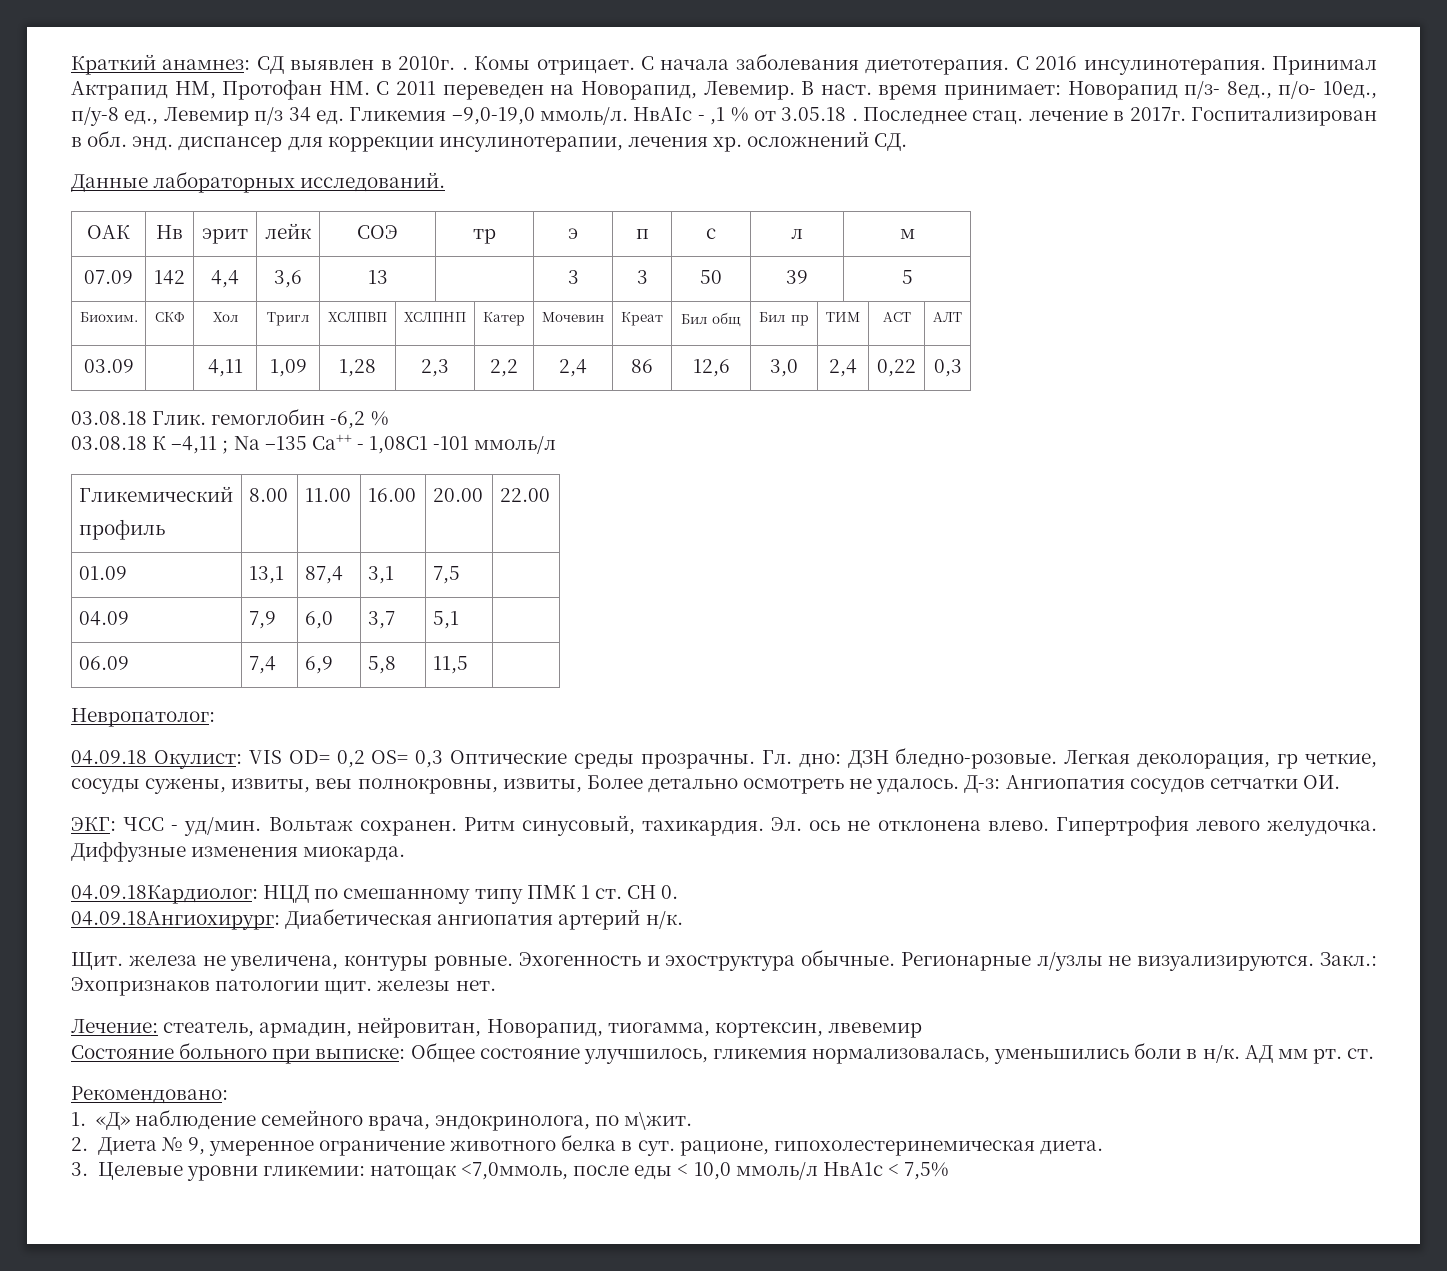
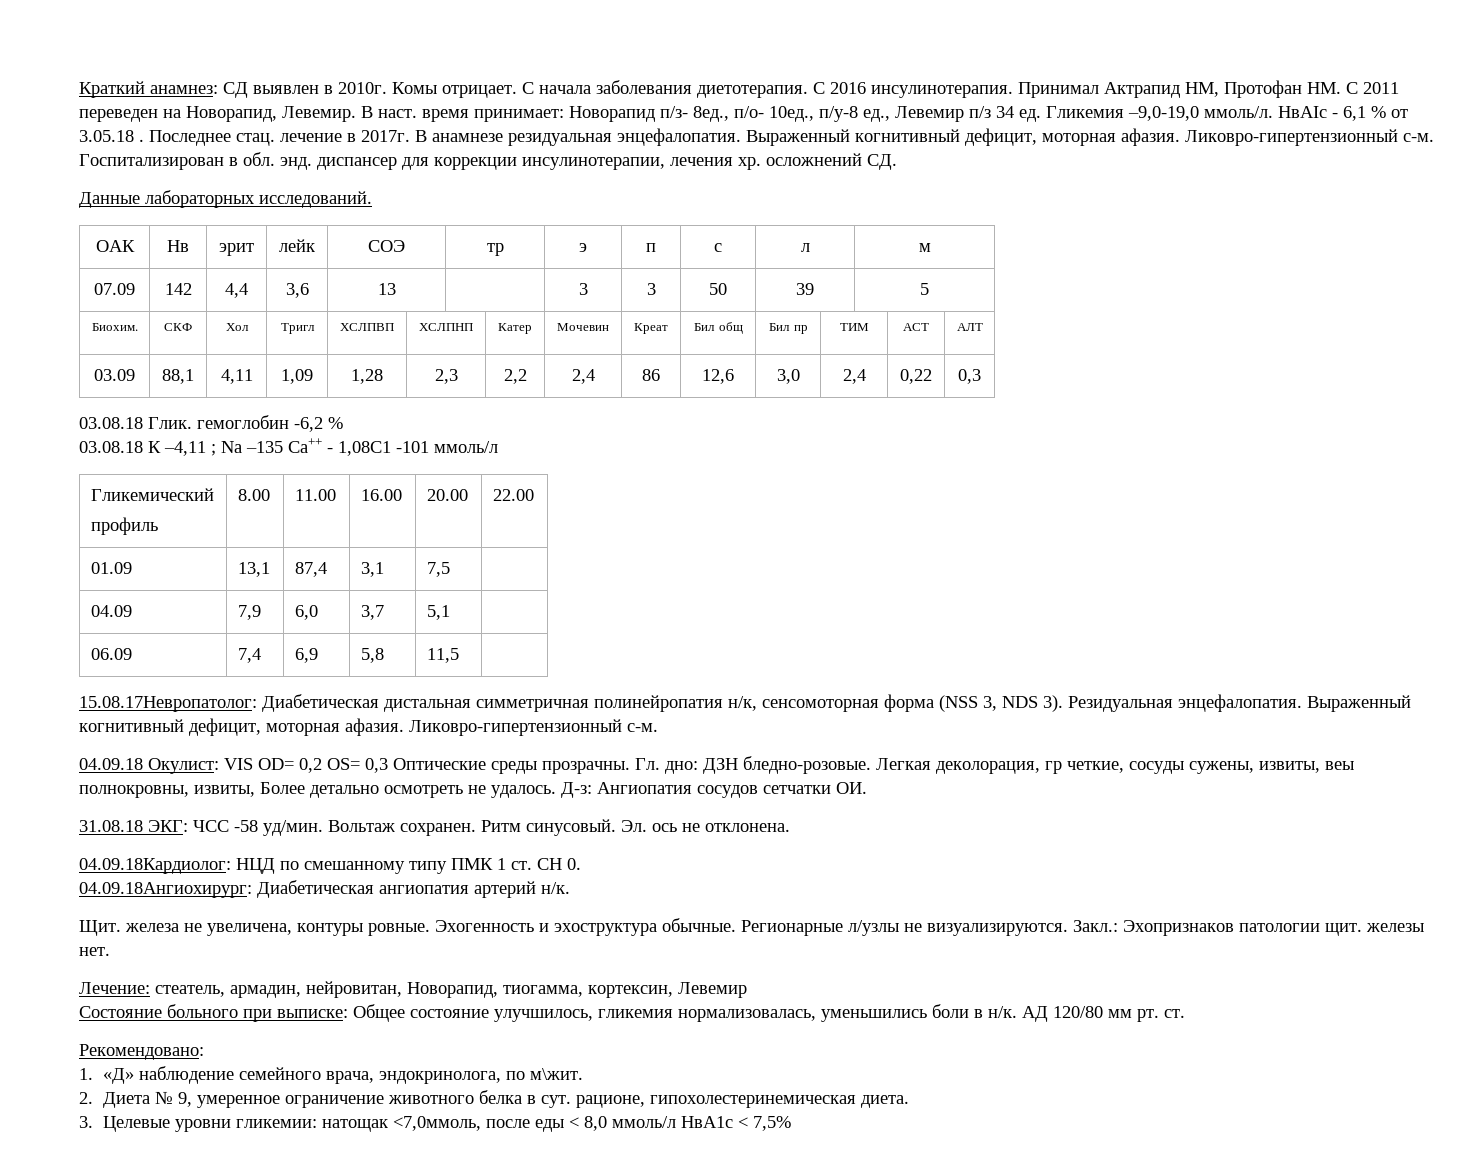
- Краткий анамнез: СД выявлен в 2010г. .
+ Краткий анамнез: СД выявлен в 2010г.
- НвАIс - ,1 % от 3.05.18 .
+ НвАIс - 6,1 % от 3.05.18 .
+ В анамнезе резидуальная энцефалопатия. Выраженный когнитивный дефицит, моторная афазия. Ликовро-гипертензионный с-м.
- 03.09 | | 4,11 | 1,09 | 1,28 | 2,3 | 2,2 | 2,4 | 86 | 12,6 | 3,0 | 2,4 | 0,22 | 0,3
+ 03.09 | 88,1 | 4,11 | 1,09 | 1,28 | 2,3 | 2,2 | 2,4 | 86 | 12,6 | 3,0 | 2,4 | 0,22 | 0,3
- Невропатолог:
+ 15.08.17Невропатолог: Диабетическая дистальная симметричная полинейропатия н/к, сенсомоторная форма (NSS 3, NDS 3). Резидуальная энцефалопатия. Выраженный когнитивный дефицит, моторная афазия. Ликовро-гипертензионный с-м.
- ЭКГ: ЧСС - уд/мин.
+ 31.08.18 ЭКГ: ЧСС -58 уд/мин.
- Ритм синусовый, тахикардия.
+ Ритм синусовый.
- Эл. ось не отклонена влево. Гипертрофия левого желудочка. Диффузные изменения миокарда.
+ Эл. ось не отклонена.
- Лечение: стеатель, армадин, нейровитан, Новорапид, тиогамма, кортексин, лвевемир
+ Лечение: стеатель, армадин, нейровитан, Новорапид, тиогамма, кортексин, Левемир
- АД мм рт. ст.
+ АД 120/80 мм рт. ст.
- 3. Целевые уровни гликемии: натощак <7,0ммоль, после еды < 10,0 ммоль/л НвА1с < 7,5%
+ 3. Целевые уровни гликемии: натощак <7,0ммоль, после еды < 8,0 ммоль/л НвА1с < 7,5%

